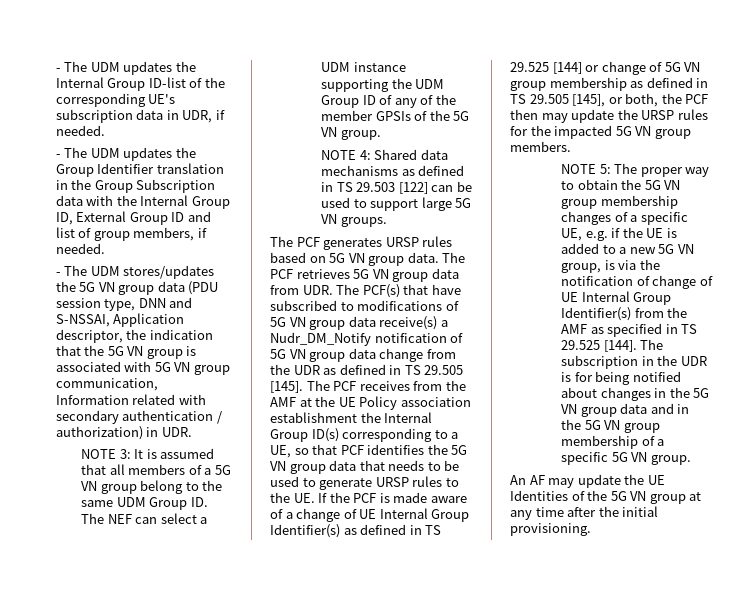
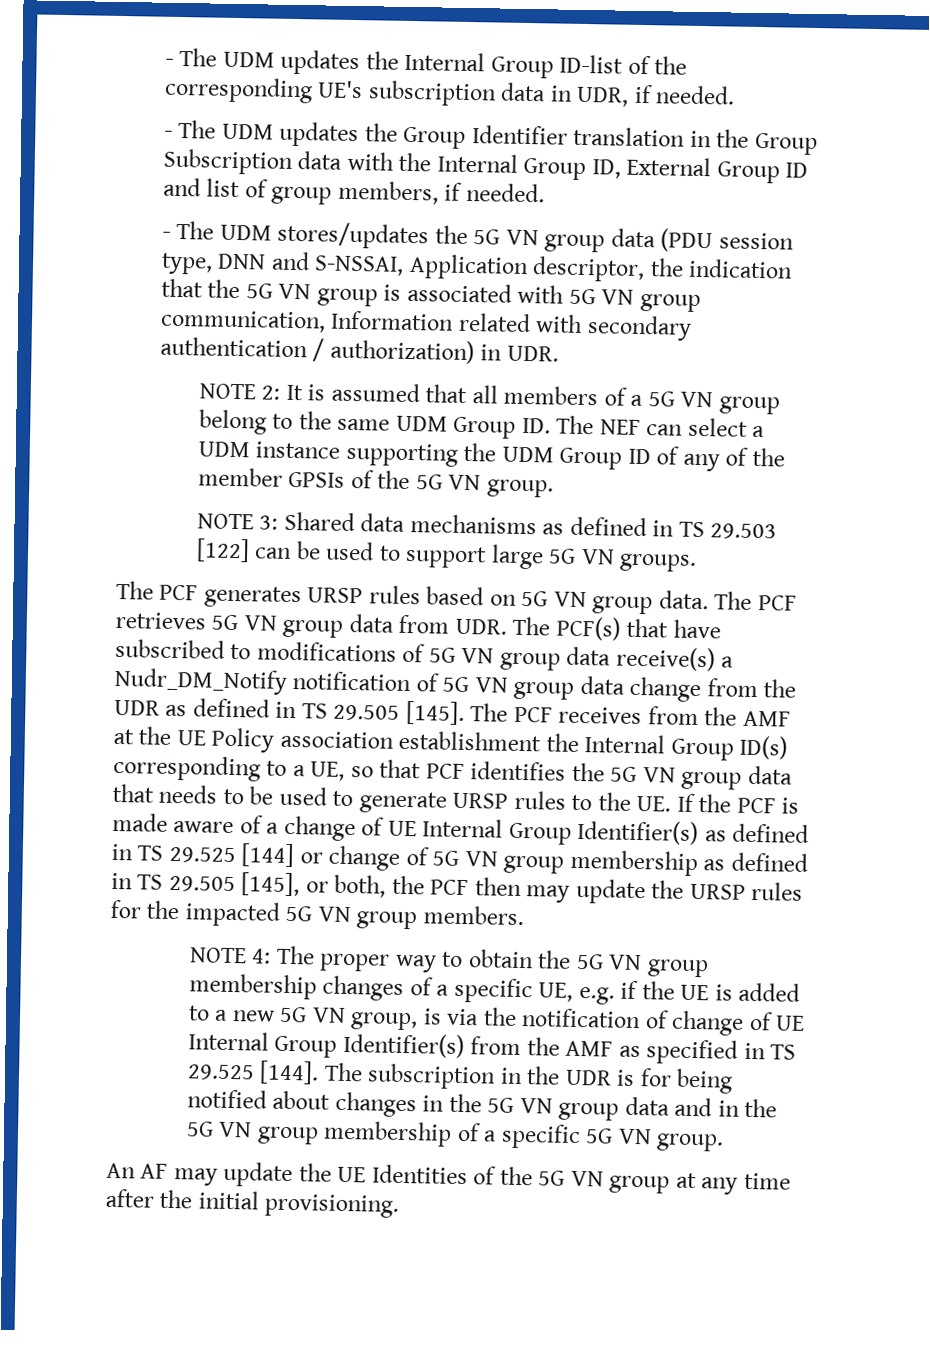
- NOTE 3: It is assumed that all members of a 5G VN group belong to the same UDM Group ID. The NEF can select a UDM instance supporting the UDM Group ID of any of the member GPSIs of the 5G VN group.
+ NOTE 2: It is assumed that all members of a 5G VN group belong to the same UDM Group ID. The NEF can select a UDM instance supporting the UDM Group ID of any of the member GPSIs of the 5G VN group.
- NOTE 4: Shared data mechanisms as defined in TS 29.503 [122] can be used to support large 5G VN groups.
+ NOTE 3: Shared data mechanisms as defined in TS 29.503 [122] can be used to support large 5G VN groups.
- NOTE 5: The proper way to obtain the 5G VN group membership changes of a specific UE, e.g. if the UE is added to a new 5G VN group, is via the notification of change of UE Internal Group Identifier(s) from the AMF as specified in TS 29.525 [144].
+ NOTE 4: The proper way to obtain the 5G VN group membership changes of a specific UE, e.g. if the UE is added to a new 5G VN group, is via the notification of change of UE Internal Group Identifier(s) from the AMF as specified in TS 29.525 [144].

